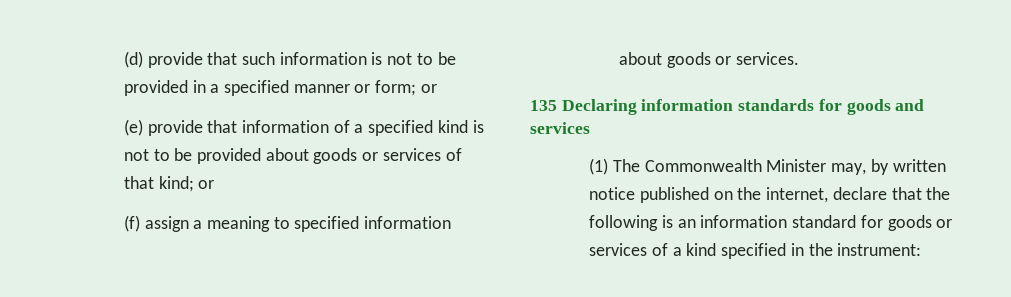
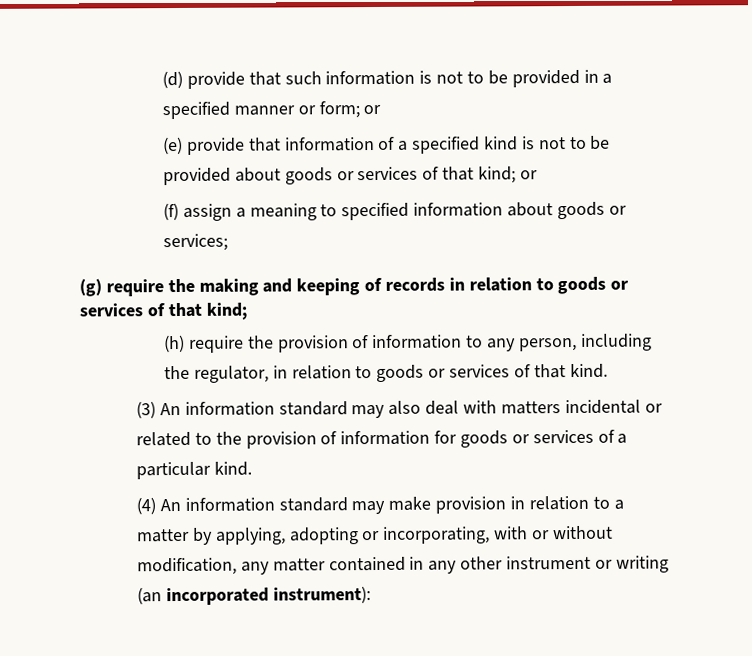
- (f) assign a meaning to specified information about goods or services.
- 135 Declaring information standards for goods and services
- (1) The Commonwealth Minister may, by written notice published on the internet, declare that the following is an information standard for goods or services of a kind specified in the instrument:
+ (f) assign a meaning to specified information about goods or services;
+ (g) require the making and keeping of records in relation to goods or services of that kind;
+ (h) require the provision of information to any person, including the regulator, in relation to goods or services of that kind.
+ (3) An information standard may also deal with matters incidental or related to the provision of information for goods or services of a particular kind.
+ (4) An information standard may make provision in relation to a matter by applying, adopting or incorporating, with or without modification, any matter contained in any other instrument or writing (an incorporated instrument):

